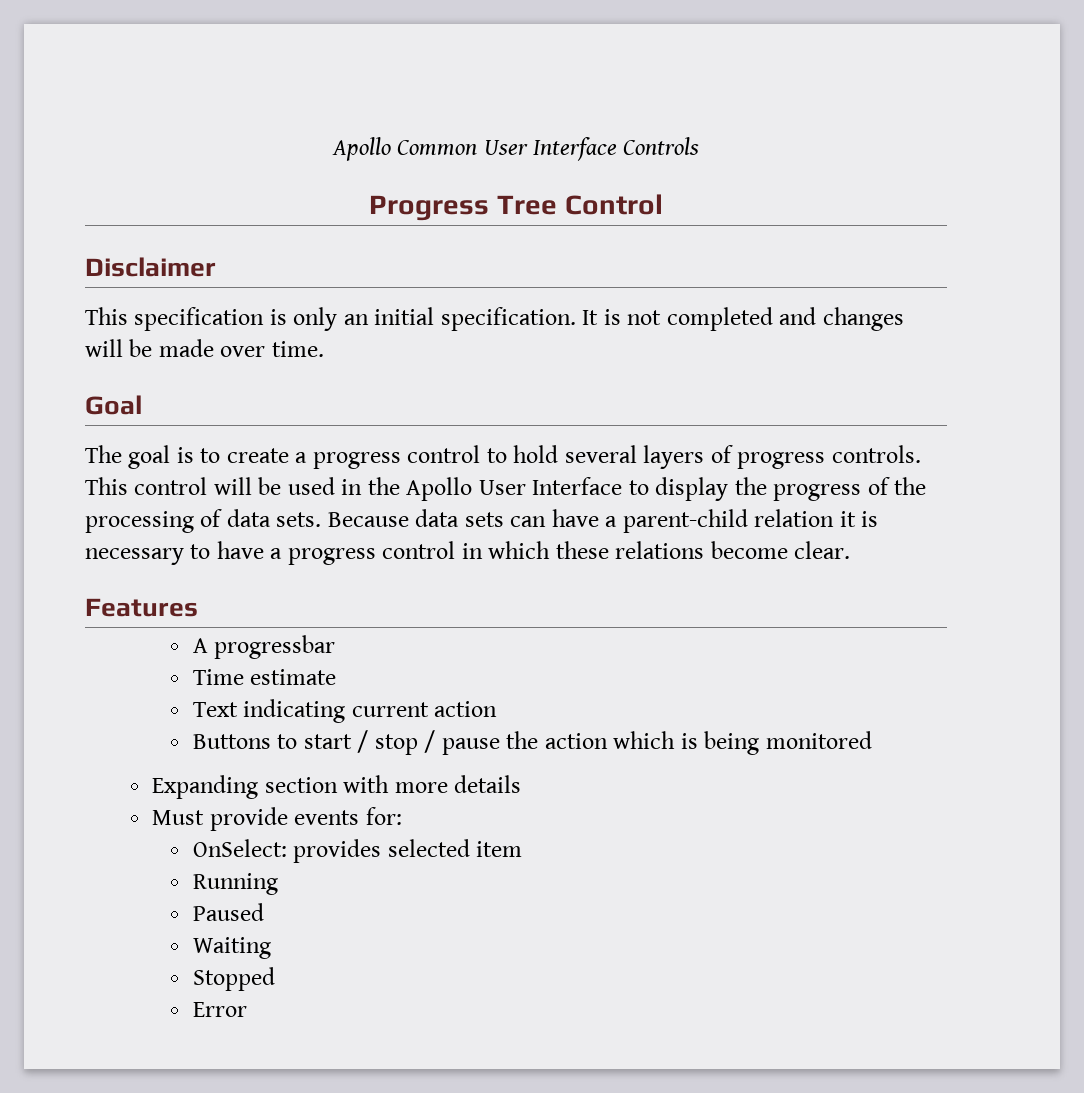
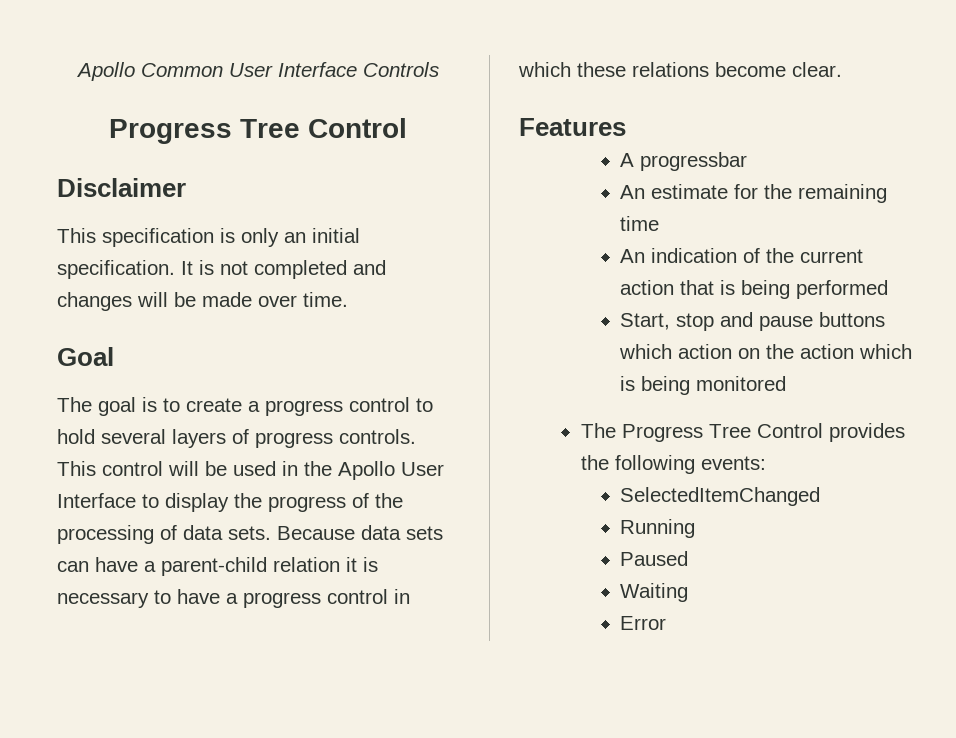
- Time estimate
- Text indicating current action
- Buttons to start / stop / pause the action which is being monitored
+ An estimate for the remaining time
+ An indication of the current action that is being performed
+ Start, stop and pause buttons which action on the action which is being monitored
- Expanding section with more details
- Must provide events for:
- OnSelect: provides selected item
+ The Progress Tree Control provides the following events:
+ SelectedItemChanged
- Stopped

